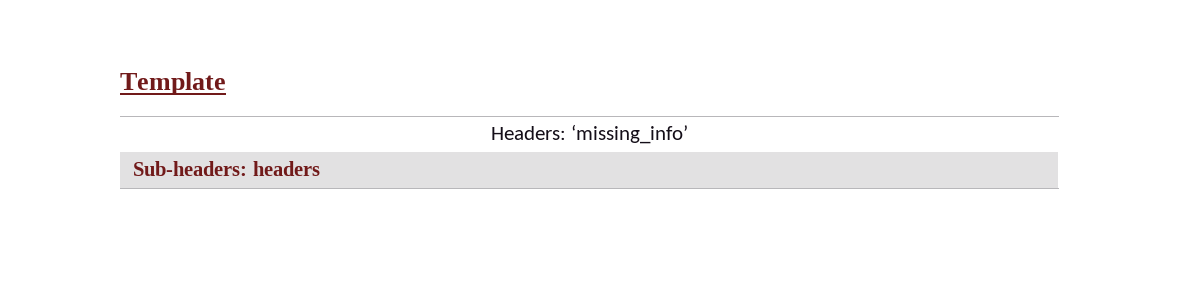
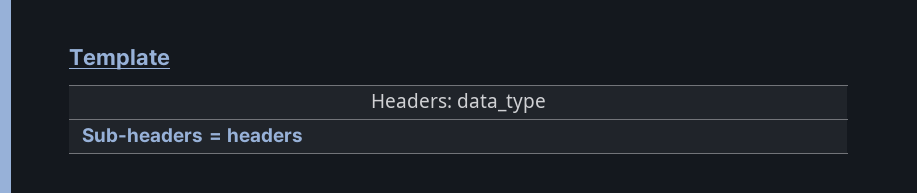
- Headers: ‘missing_info’
- Sub-headers: headers
+ Headers: data_type
+ Sub-headers = headers

